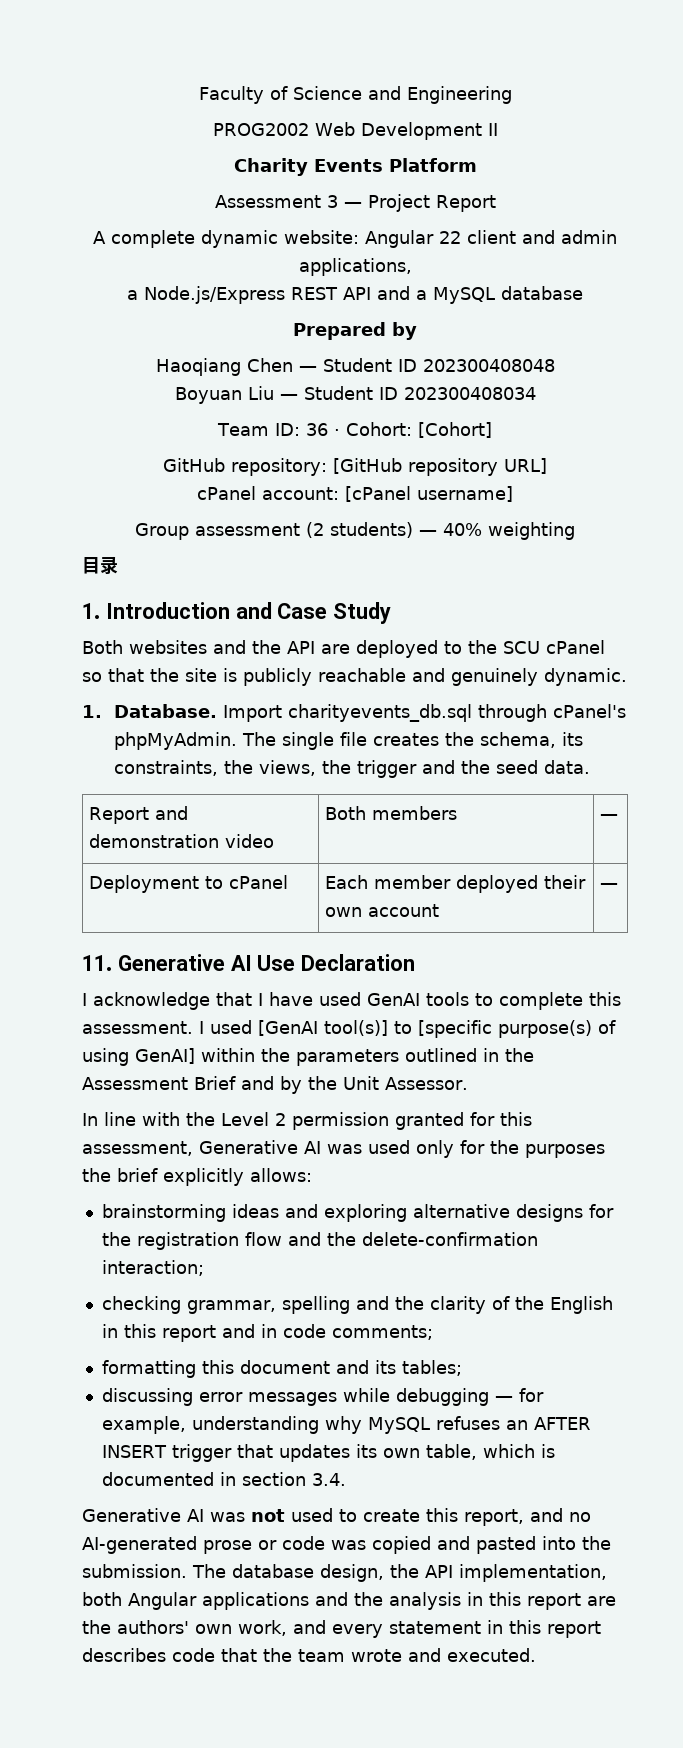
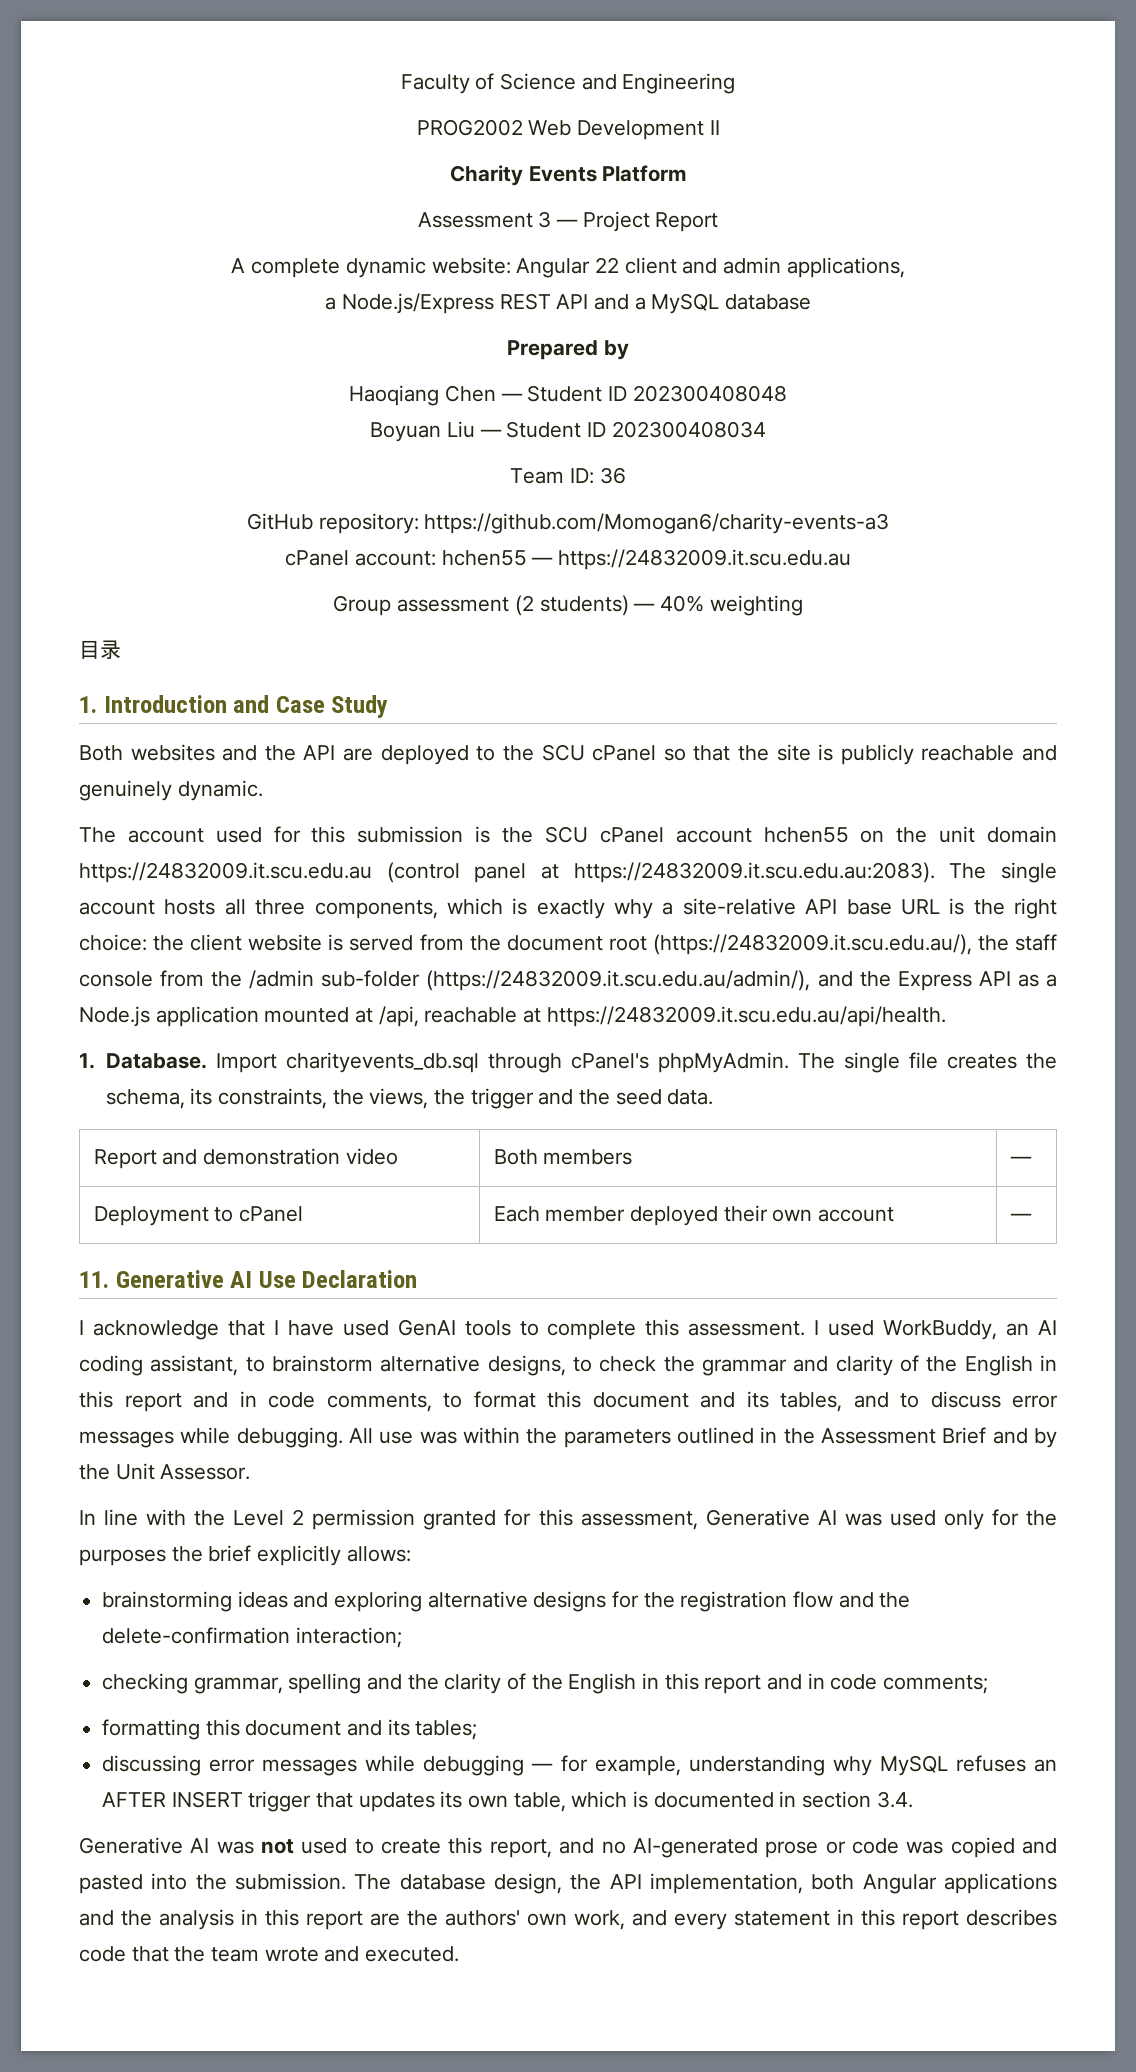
- Team ID: 36 · Cohort: [Cohort]
+ Team ID: 36
- GitHub repository: [GitHub repository URL]
+ GitHub repository: https://github.com/Momogan6/charity-events-a3
- cPanel account: [cPanel username]
+ cPanel account: hchen55 — https://24832009.it.scu.edu.au
+ The account used for this submission is the SCU cPanel account hchen55 on the unit domain https://24832009.it.scu.edu.au (control panel at https://24832009.it.scu.edu.au:2083). The single account hosts all three components, which is exactly why a site-relative API base URL is the right choice: the client website is served from the document root (https://24832009.it.scu.edu.au/), the staff console from the /admin sub-folder (https://24832009.it.scu.edu.au/admin/), and the Express API as a Node.js application mounted at /api, reachable at https://24832009.it.scu.edu.au/api/health.
- I used [GenAI tool(s)] to [specific purpose(s) of using GenAI] within the parameters outlined in the Assessment Brief and by the Unit Assessor.
+ I used WorkBuddy, an AI coding assistant, to brainstorm alternative designs, to check the grammar and clarity of the English in this report and in code comments, to format this document and its tables, and to discuss error messages while debugging. All use was within the parameters outlined in the Assessment Brief and by the Unit Assessor.

